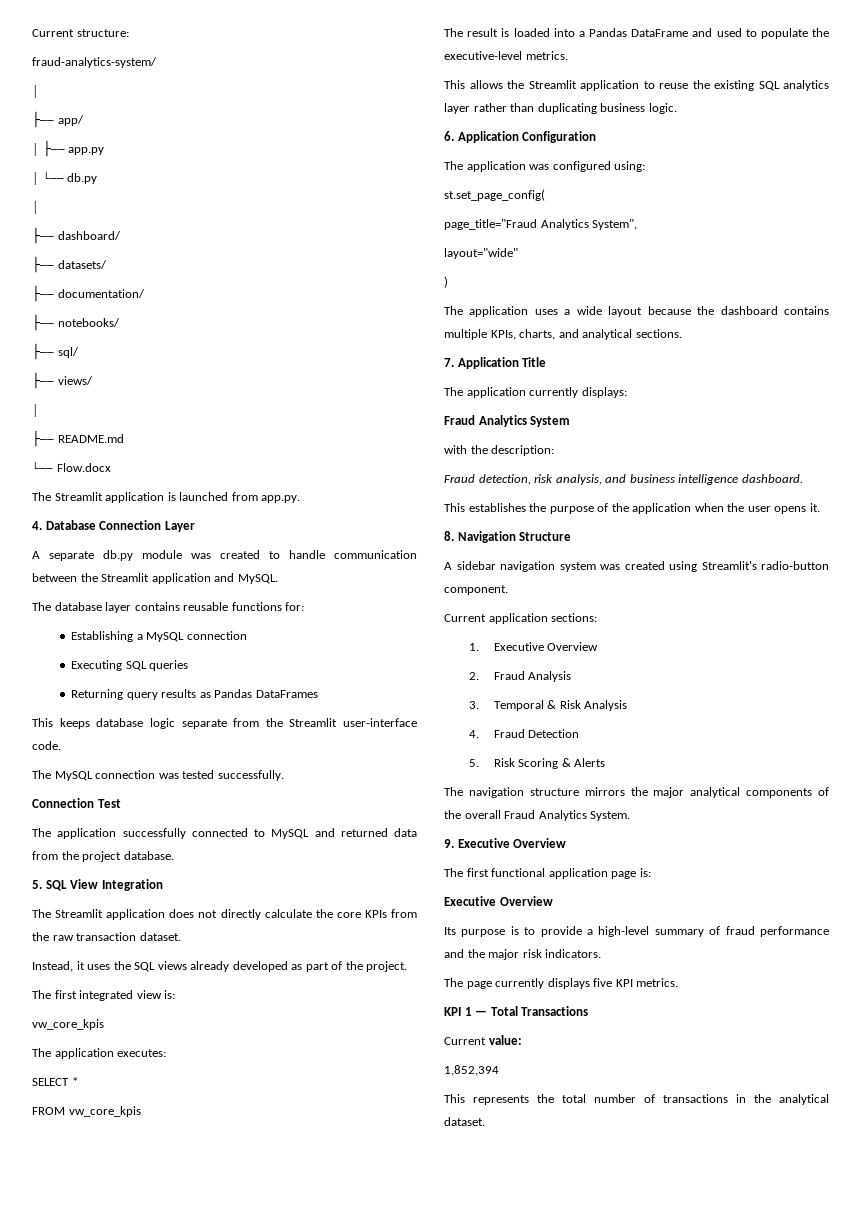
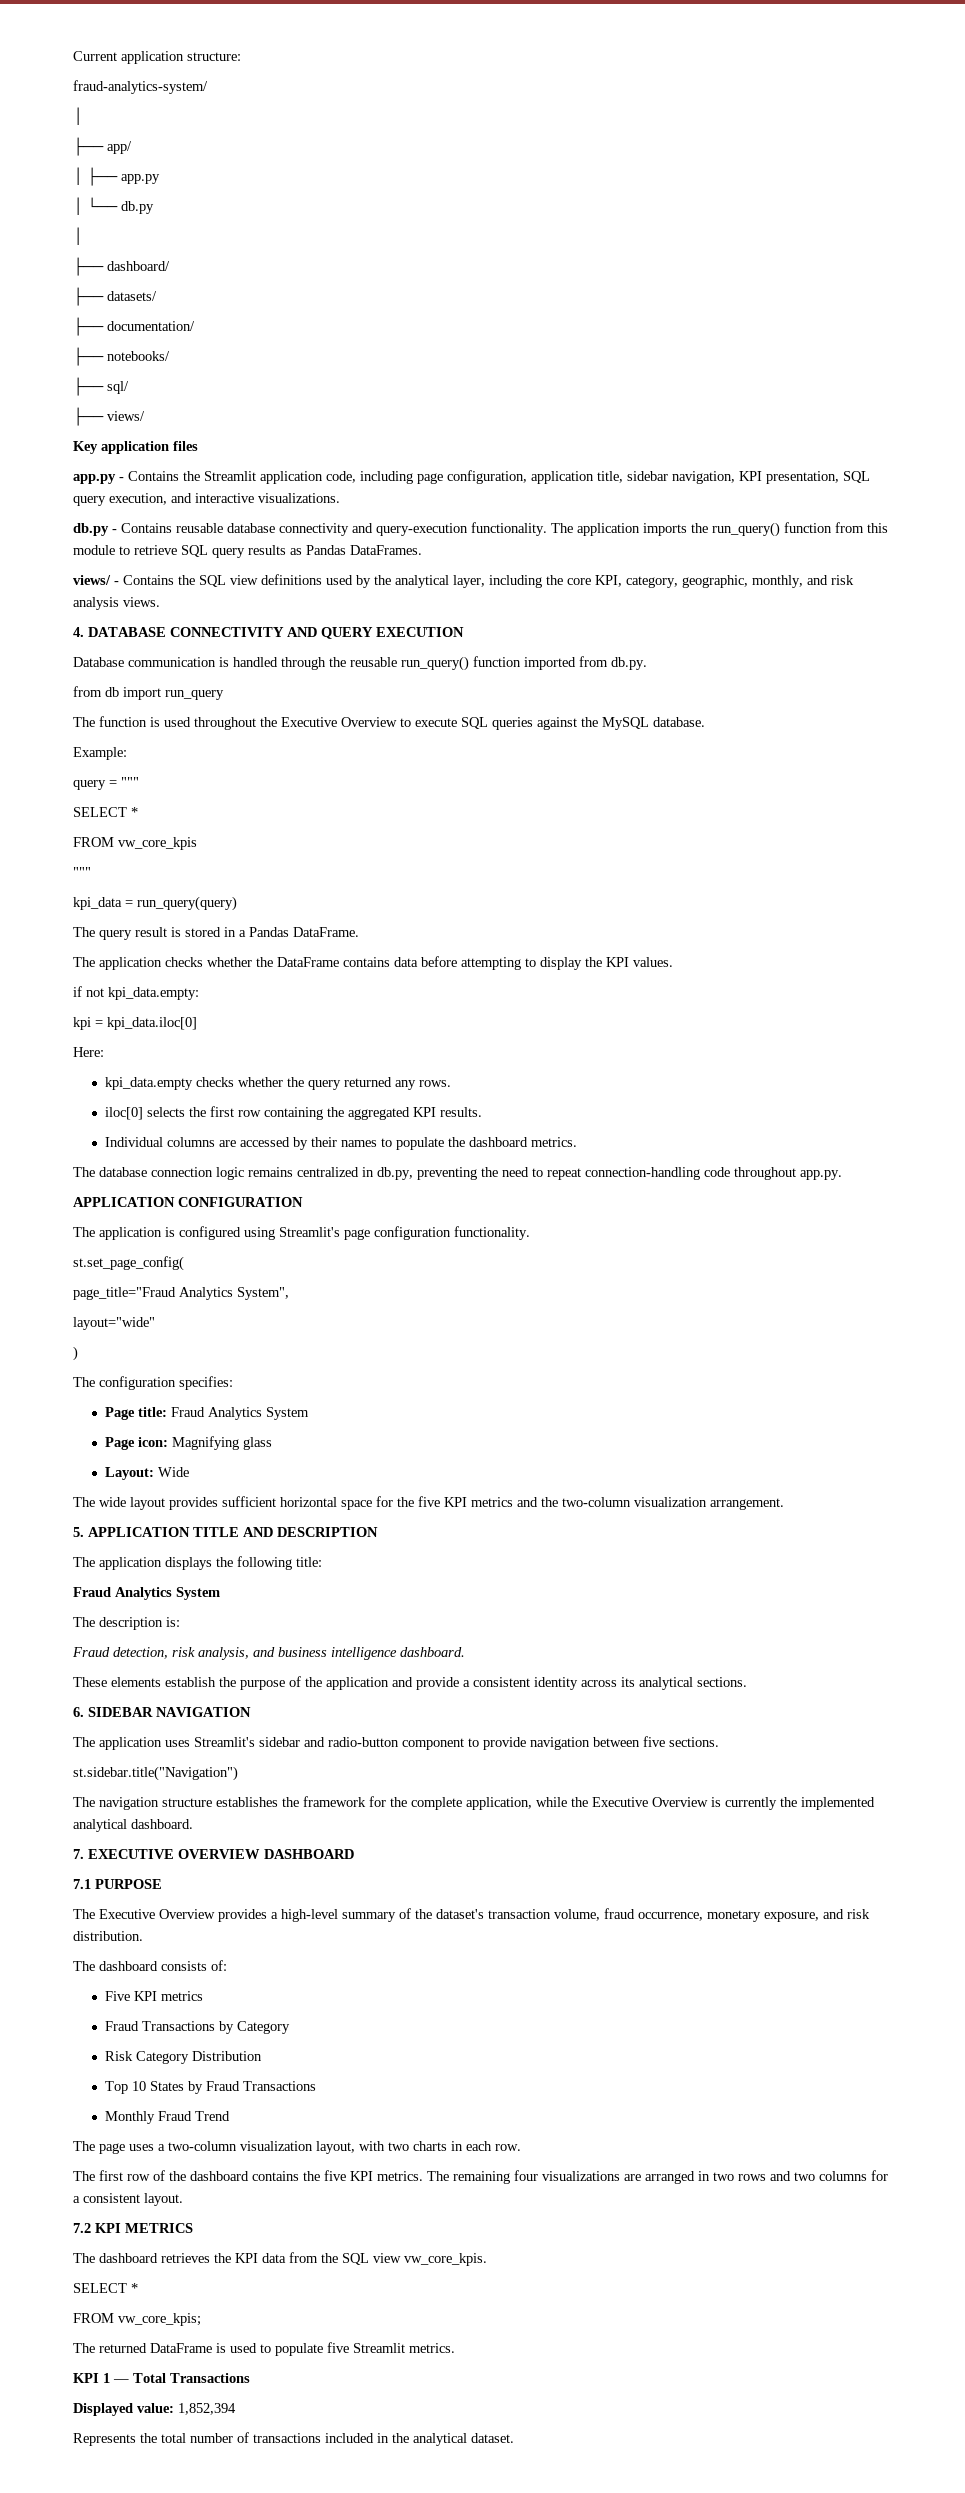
- Current structure:
+ Current application structure:
  ├── views/
- │
- ├── README.md
- └── Flow.docx
- The Streamlit application is launched from app.py.
- 4. Database Connection Layer
- A separate db.py module was created to handle communication between the Streamlit application and MySQL.
- The database layer contains reusable functions for:
- Establishing a MySQL connection
- Executing SQL queries
- Returning query results as Pandas DataFrames
- This keeps database logic separate from the Streamlit user-interface code.
- The MySQL connection was tested successfully.
- Connection Test
- The application successfully connected to MySQL and returned data from the project database.
- 5. SQL View Integration
- The Streamlit application does not directly calculate the core KPIs from the raw transaction dataset.
- Instead, it uses the SQL views already developed as part of the project.
- The first integrated view is:
- vw_core_kpis
- The application executes:
+ Key application files
+ app.py - Contains the Streamlit application code, including page configuration, application title, sidebar navigation, KPI presentation, SQL query execution, and interactive visualizations.
+ db.py - Contains reusable database connectivity and query-execution functionality. The application imports the run_query() function from this module to retrieve SQL query results as Pandas DataFrames.
+ views/ - Contains the SQL view definitions used by the analytical layer, including the core KPI, category, geographic, monthly, and risk analysis views.
+ 4. DATABASE CONNECTIVITY AND QUERY EXECUTION
+ Database communication is handled through the reusable run_query() function imported from db.py.
+ from db import run_query
+ The function is used throughout the Executive Overview to execute SQL queries against the MySQL database.
+ Example:
+ query = """
  FROM vw_core_kpis
- The result is loaded into a Pandas DataFrame and used to populate the executive-level metrics.
- This allows the Streamlit application to reuse the existing SQL analytics layer rather than duplicating business logic.
- 6. Application Configuration
- The application was configured using:
+ """
+ kpi_data = run_query(query)
+ The query result is stored in a Pandas DataFrame.
+ The application checks whether the DataFrame contains data before attempting to display the KPI values.
+ if not kpi_data.empty:
+ kpi = kpi_data.iloc[0]
+ Here:
+ kpi_data.empty checks whether the query returned any rows.
+ iloc[0] selects the first row containing the aggregated KPI results.
+ Individual columns are accessed by their names to populate the dashboard metrics.
+ The database connection logic remains centralized in db.py, preventing the need to repeat connection-handling code throughout app.py.
+ APPLICATION CONFIGURATION
+ The application is configured using Streamlit's page configuration functionality.
- The application uses a wide layout because the dashboard contains multiple KPIs, charts, and analytical sections.
- 7. Application Title
- The application currently displays:
+ The configuration specifies:
+ Page title: Fraud Analytics System
+ Page icon: Magnifying glass
+ Layout: Wide
+ The wide layout provides sufficient horizontal space for the five KPI metrics and the two-column visualization arrangement.
+ 5. APPLICATION TITLE AND DESCRIPTION
+ The application displays the following title:
  Fraud Analytics System
- with the description:
+ The description is:
- This establishes the purpose of the application when the user opens it.
- 8. Navigation Structure
- A sidebar navigation system was created using Streamlit's radio-button component.
- Current application sections:
- 1. Executive Overview
- 2. Fraud Analysis
- 3. Temporal & Risk Analysis
- 4. Fraud Detection
- 5. Risk Scoring & Alerts
- The navigation structure mirrors the major analytical components of the overall Fraud Analytics System.
- 9. Executive Overview
- The first functional application page is:
- Executive Overview
- Its purpose is to provide a high-level summary of fraud performance and the major risk indicators.
- The page currently displays five KPI metrics.
+ These elements establish the purpose of the application and provide a consistent identity across its analytical sections.
+ 6. SIDEBAR NAVIGATION
+ The application uses Streamlit's sidebar and radio-button component to provide navigation between five sections.
+ st.sidebar.title("Navigation")
+ The navigation structure establishes the framework for the complete application, while the Executive Overview is currently the implemented analytical dashboard.
+ 7. EXECUTIVE OVERVIEW DASHBOARD
+ 7.1 PURPOSE
+ The Executive Overview provides a high-level summary of the dataset's transaction volume, fraud occurrence, monetary exposure, and risk distribution.
+ The dashboard consists of:
+ Five KPI metrics
+ Fraud Transactions by Category
+ Risk Category Distribution
+ Top 10 States by Fraud Transactions
+ Monthly Fraud Trend
+ The page uses a two-column visualization layout, with two charts in each row.
+ The first row of the dashboard contains the five KPI metrics. The remaining four visualizations are arranged in two rows and two columns for a consistent layout.
+ 7.2 KPI METRICS
+ The dashboard retrieves the KPI data from the SQL view vw_core_kpis.
+ SELECT *
+ FROM vw_core_kpis;
+ The returned DataFrame is used to populate five Streamlit metrics.
- Current value:
- 1,852,394
+ Displayed value: 1,852,394
- This represents the total number of transactions in the analytical dataset.
+ Represents the total number of transactions included in the analytical dataset.

